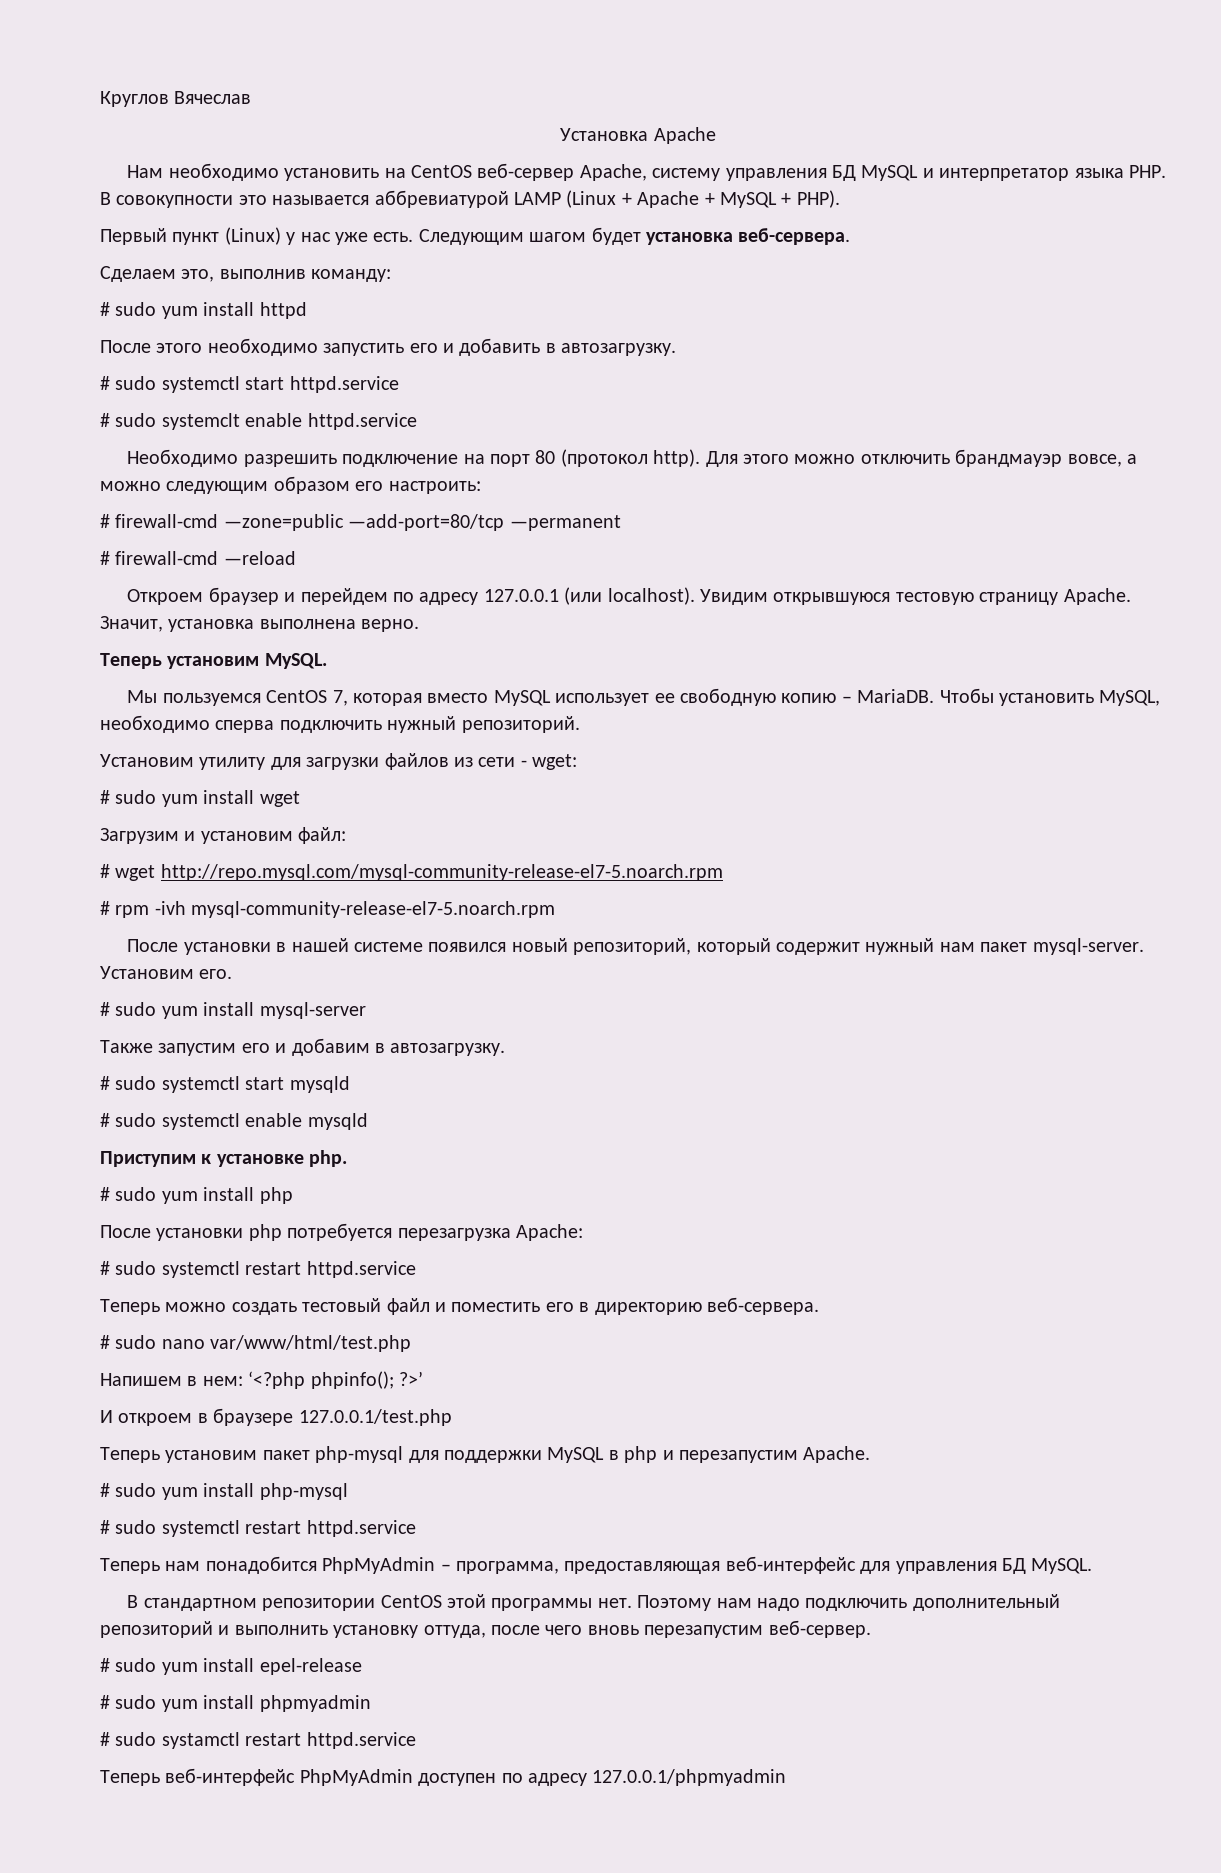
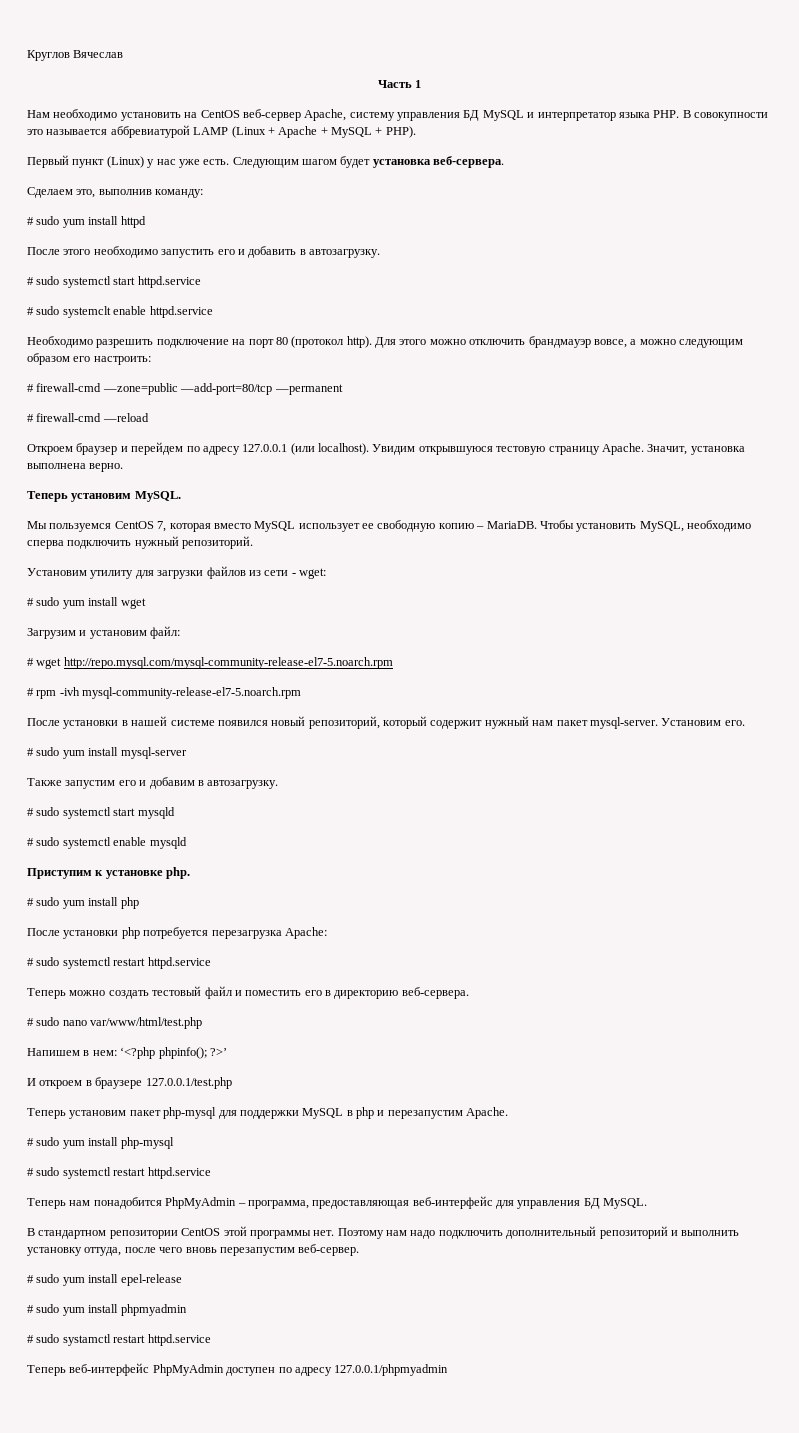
- Установка Apache
+ Часть 1

